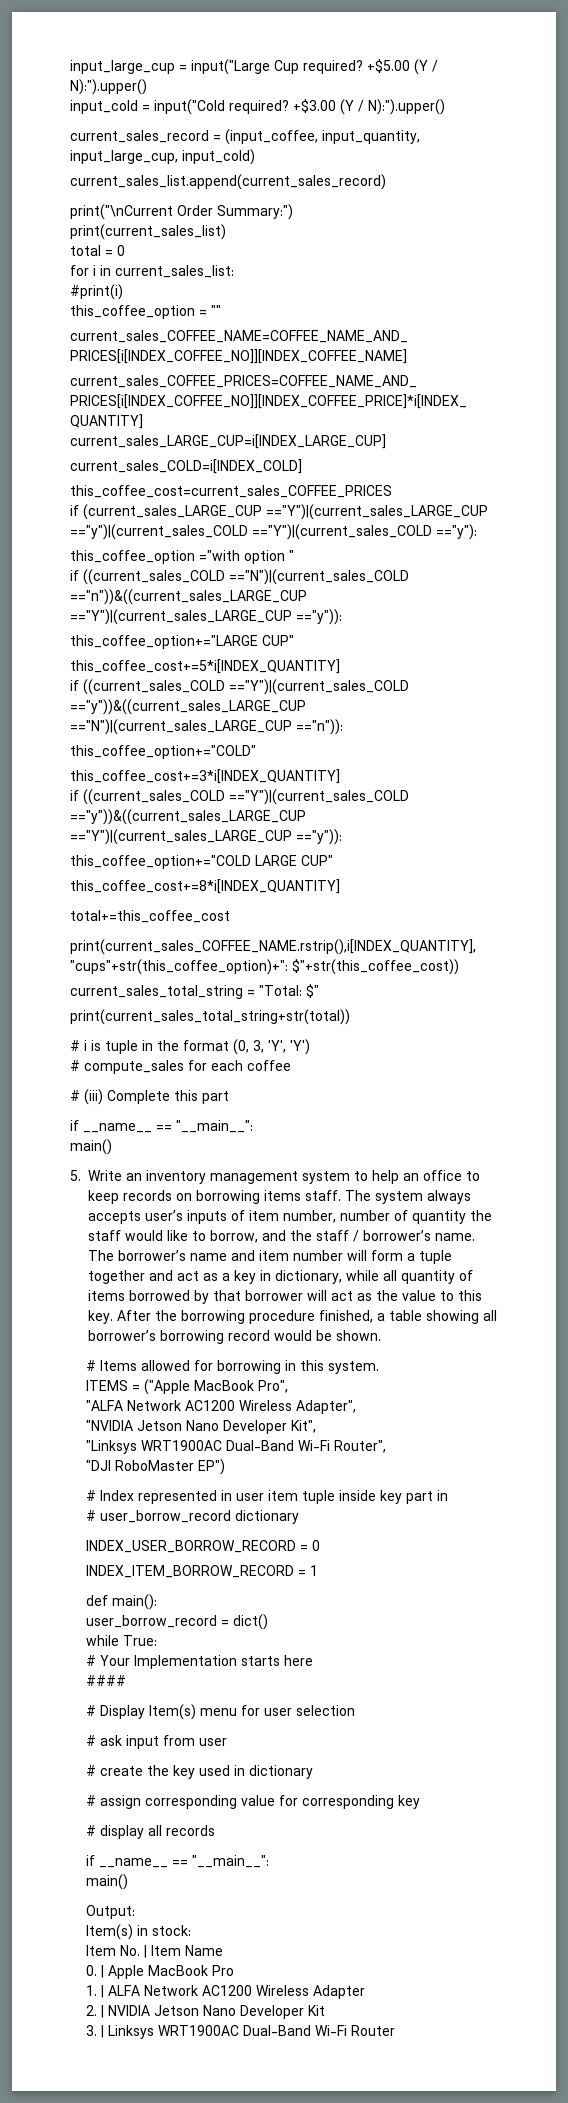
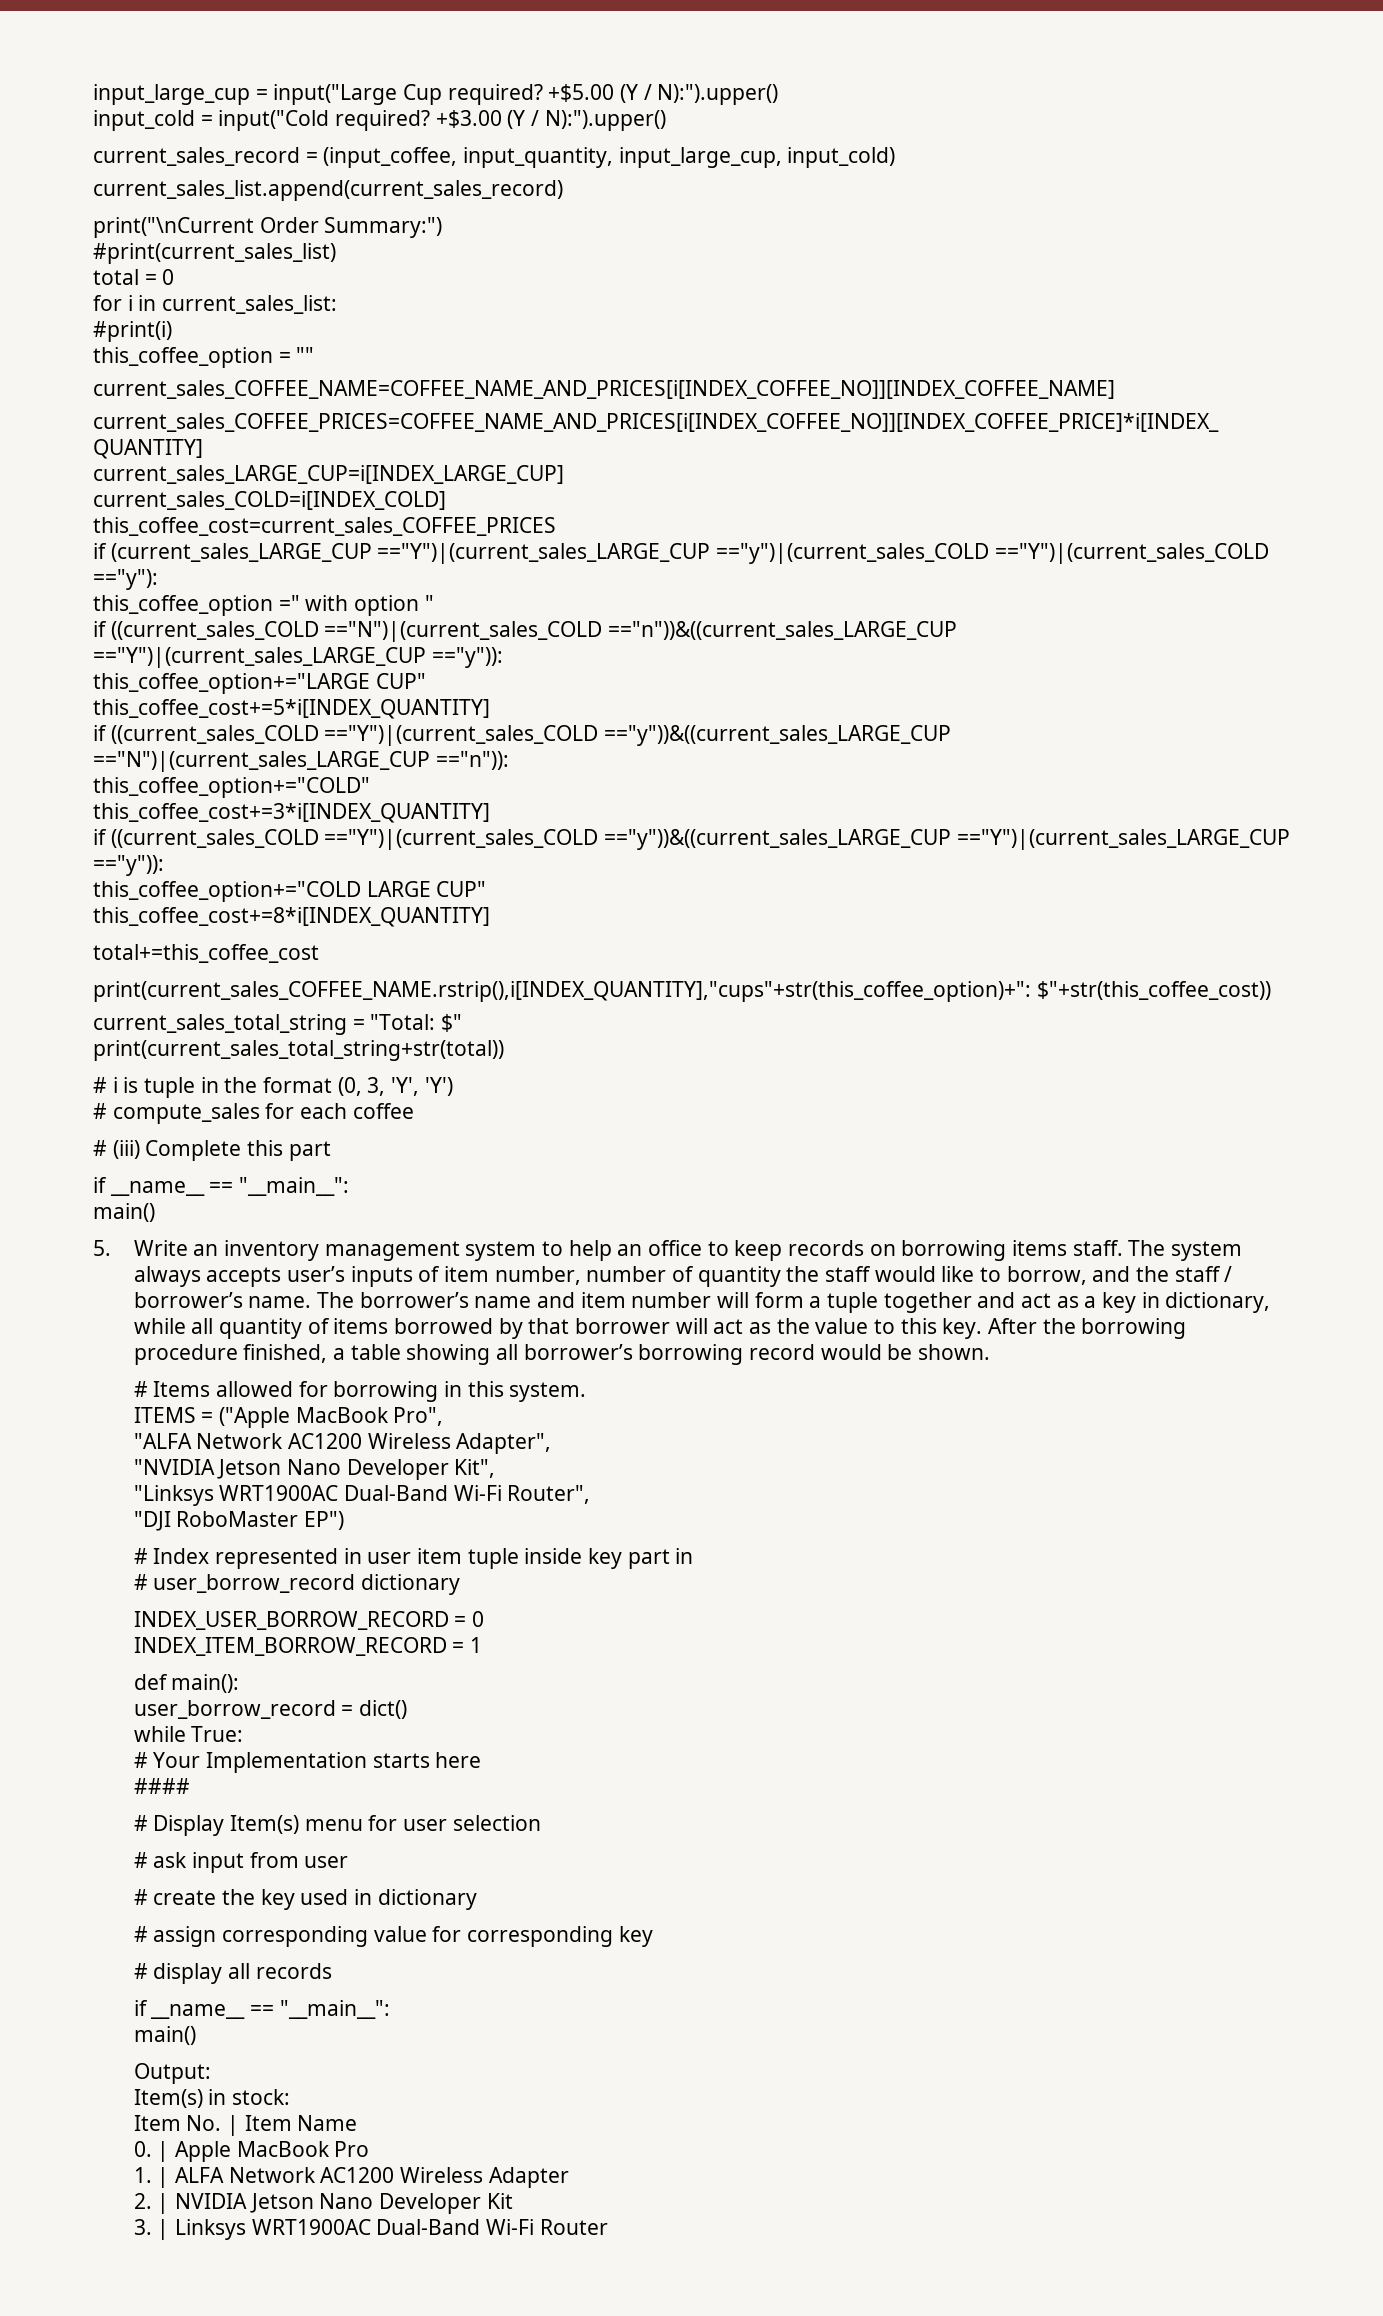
- print(current_sales_list)
+ #print(current_sales_list)
- this_coffee_option ="with option "
+ this_coffee_option =" with option "

